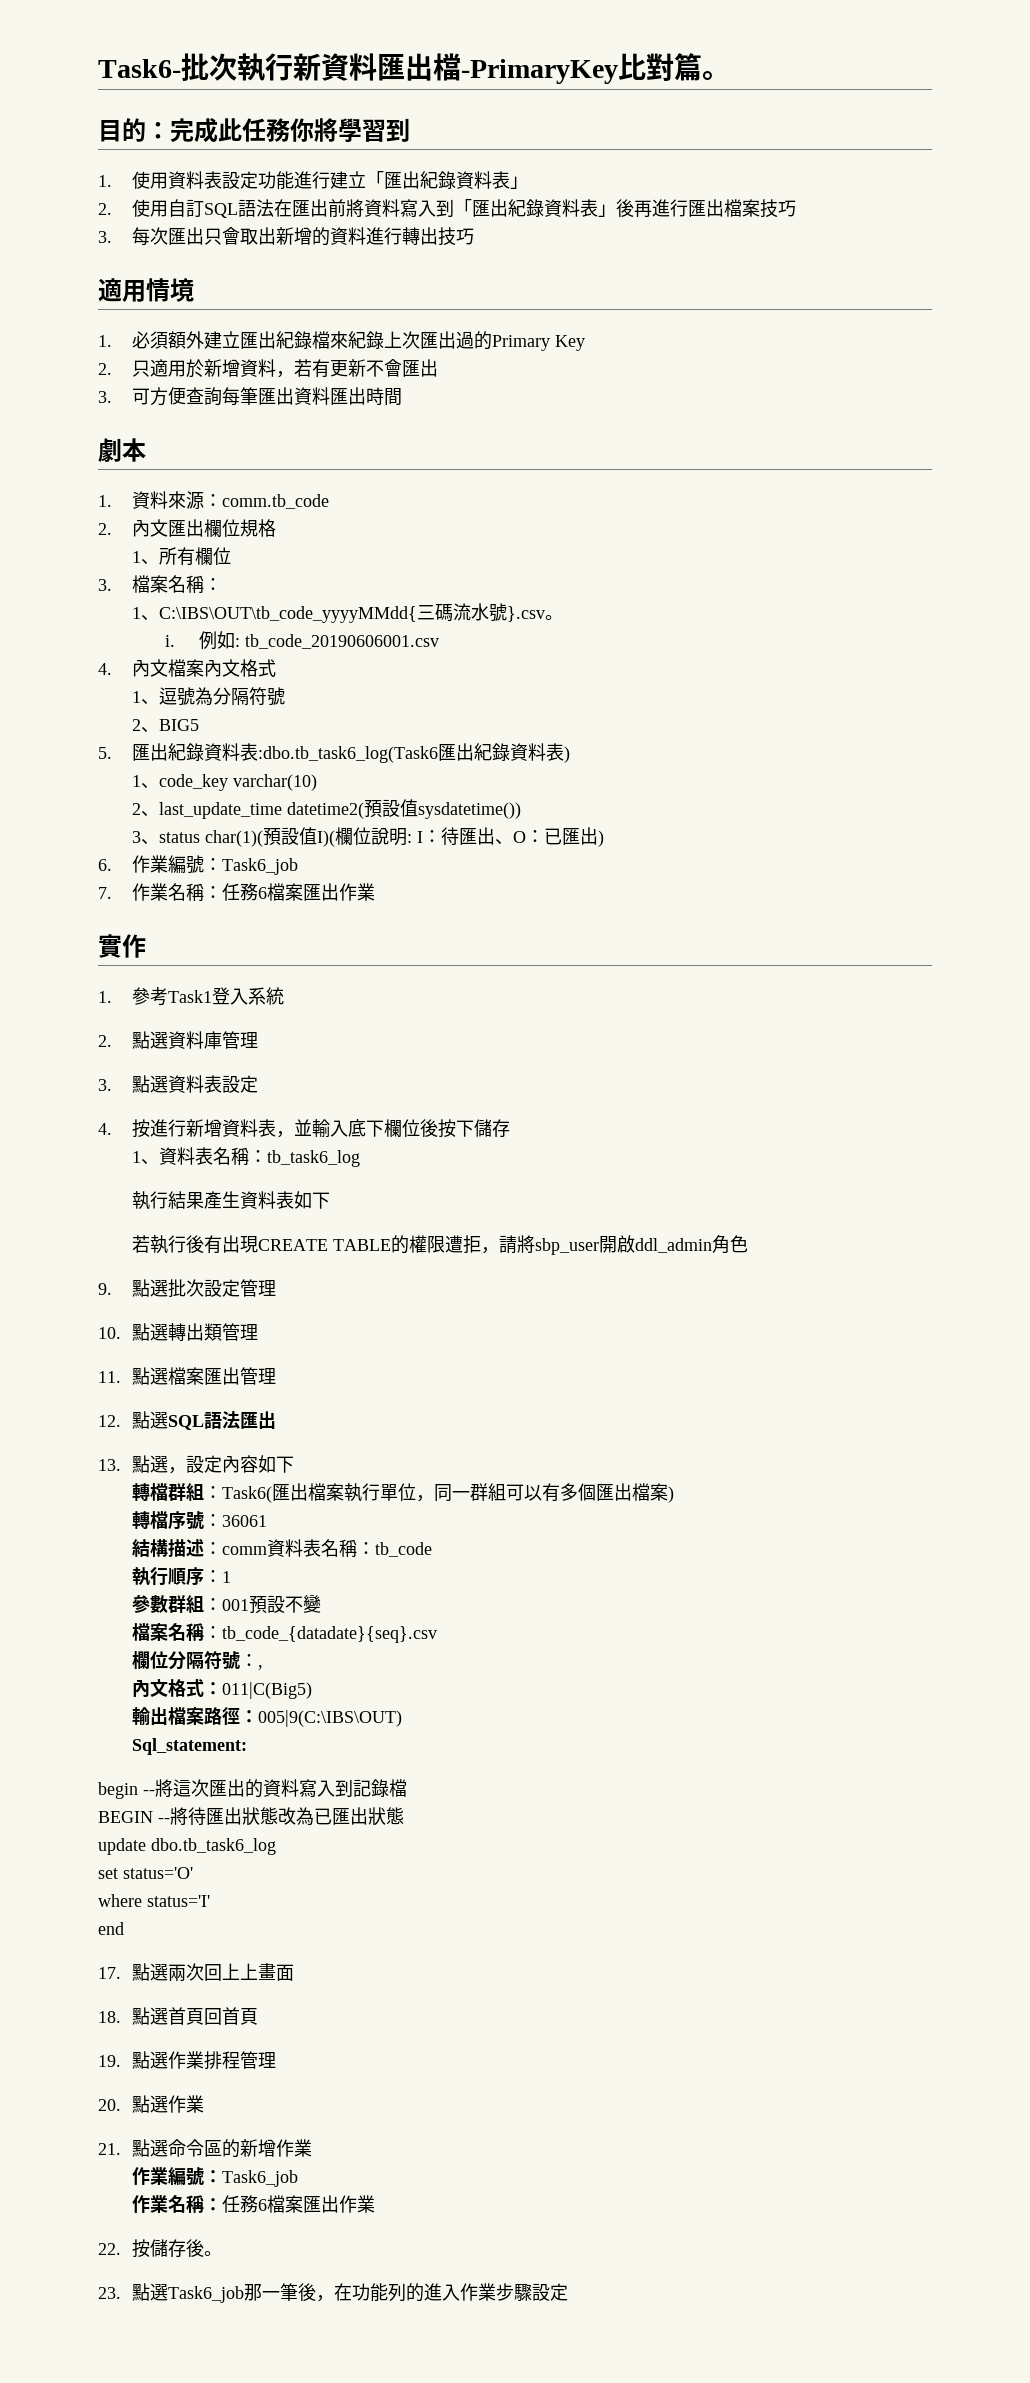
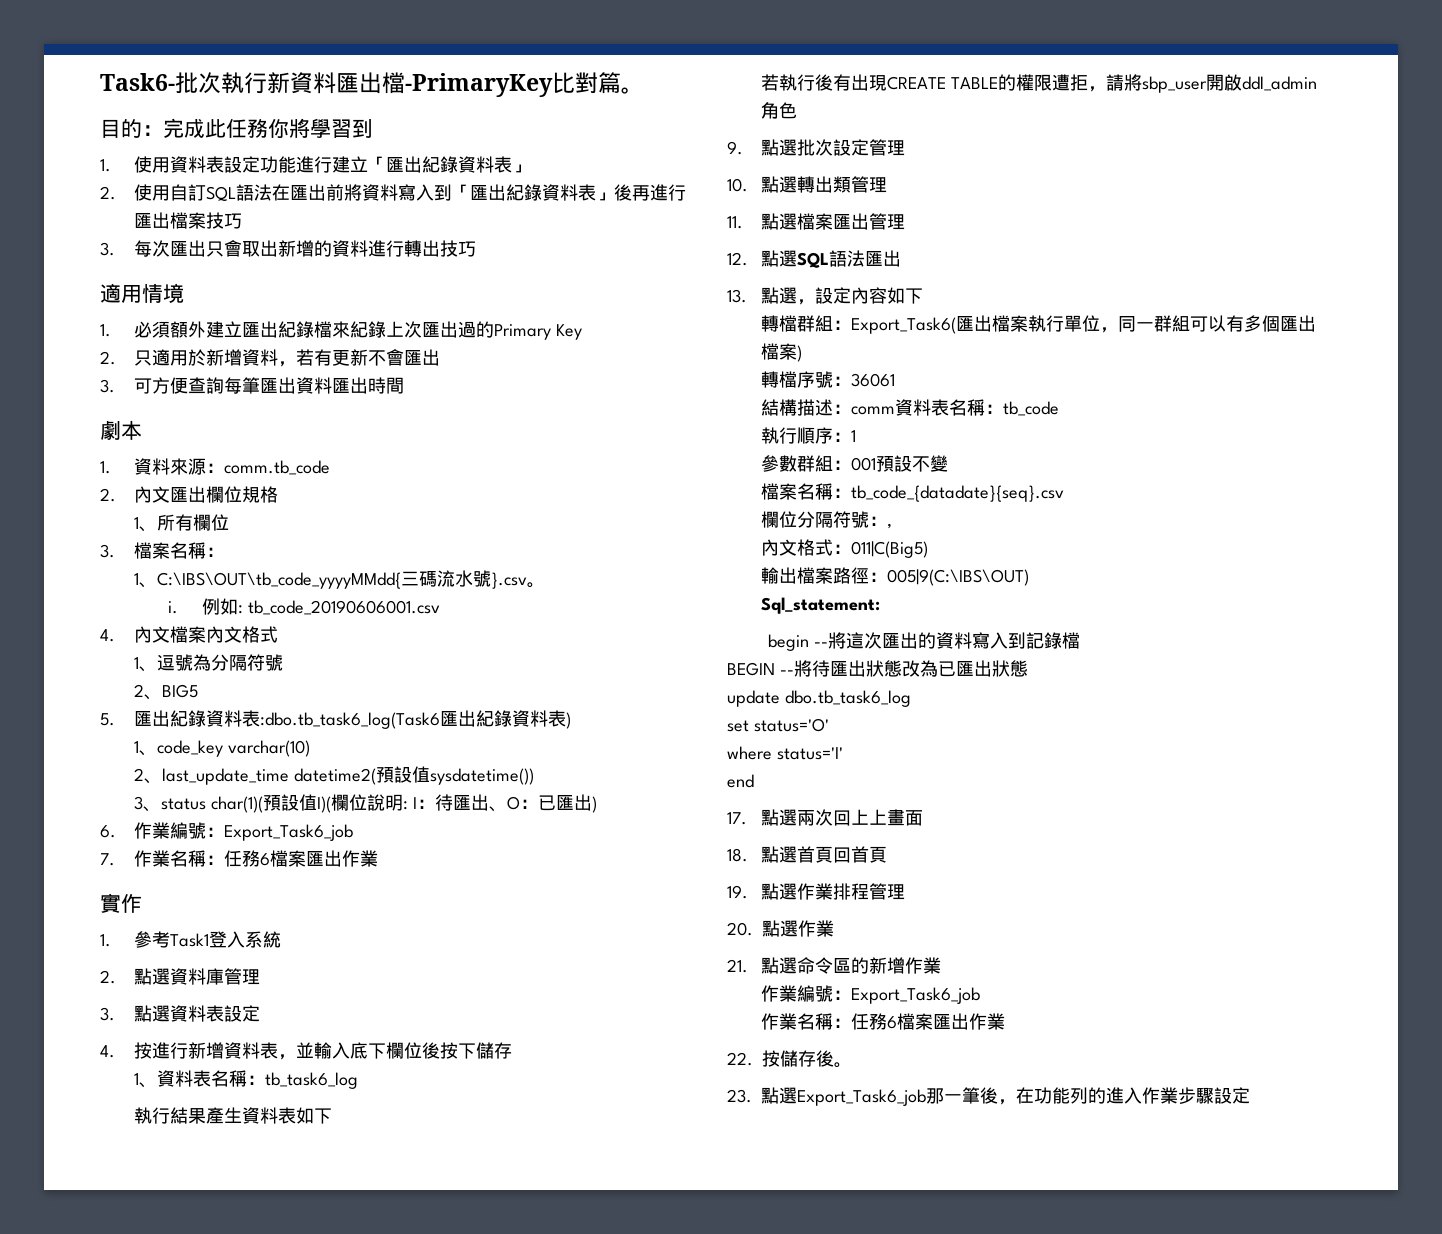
- 6.作業編號：Task6_job
+ 6.作業編號：Export_Task6_job
- 轉檔群組：Task6(匯出檔案執行單位，同一群組可以有多個匯出檔案)
+ 轉檔群組：Export_Task6(匯出檔案執行單位，同一群組可以有多個匯出檔案)
  21.點選命令區的新增作業
- 作業編號：Task6_job
+ 作業編號：Export_Task6_job
- 23.點選Task6_job那一筆後，在功能列的進入作業步驟設定
+ 23.點選Export_Task6_job那一筆後，在功能列的進入作業步驟設定

